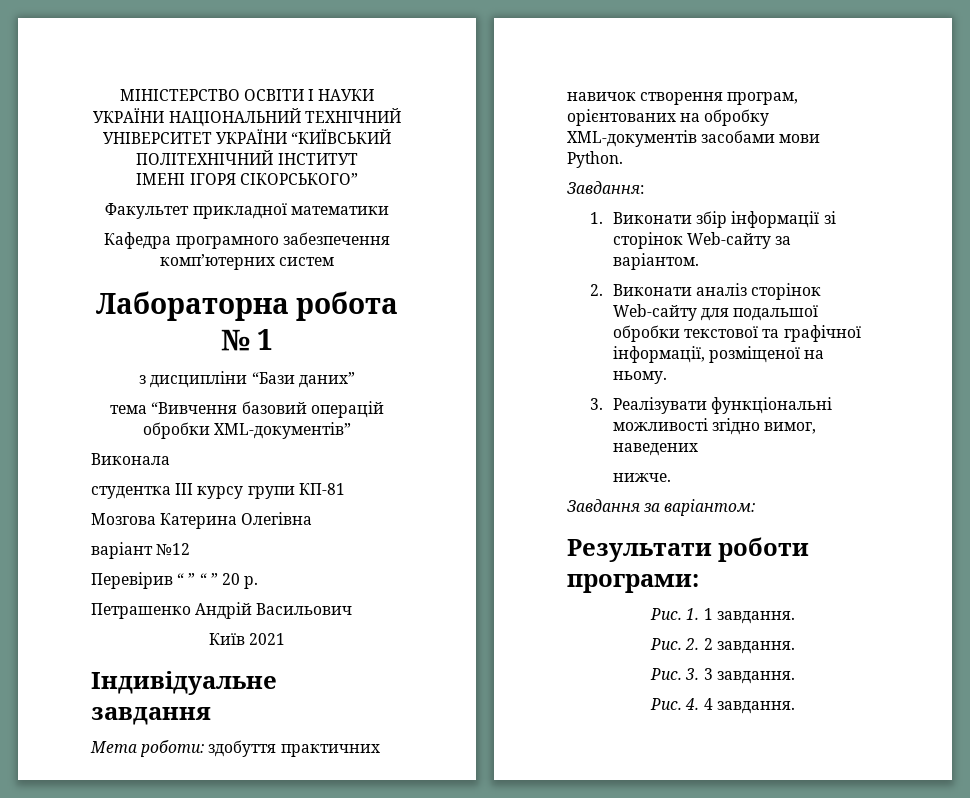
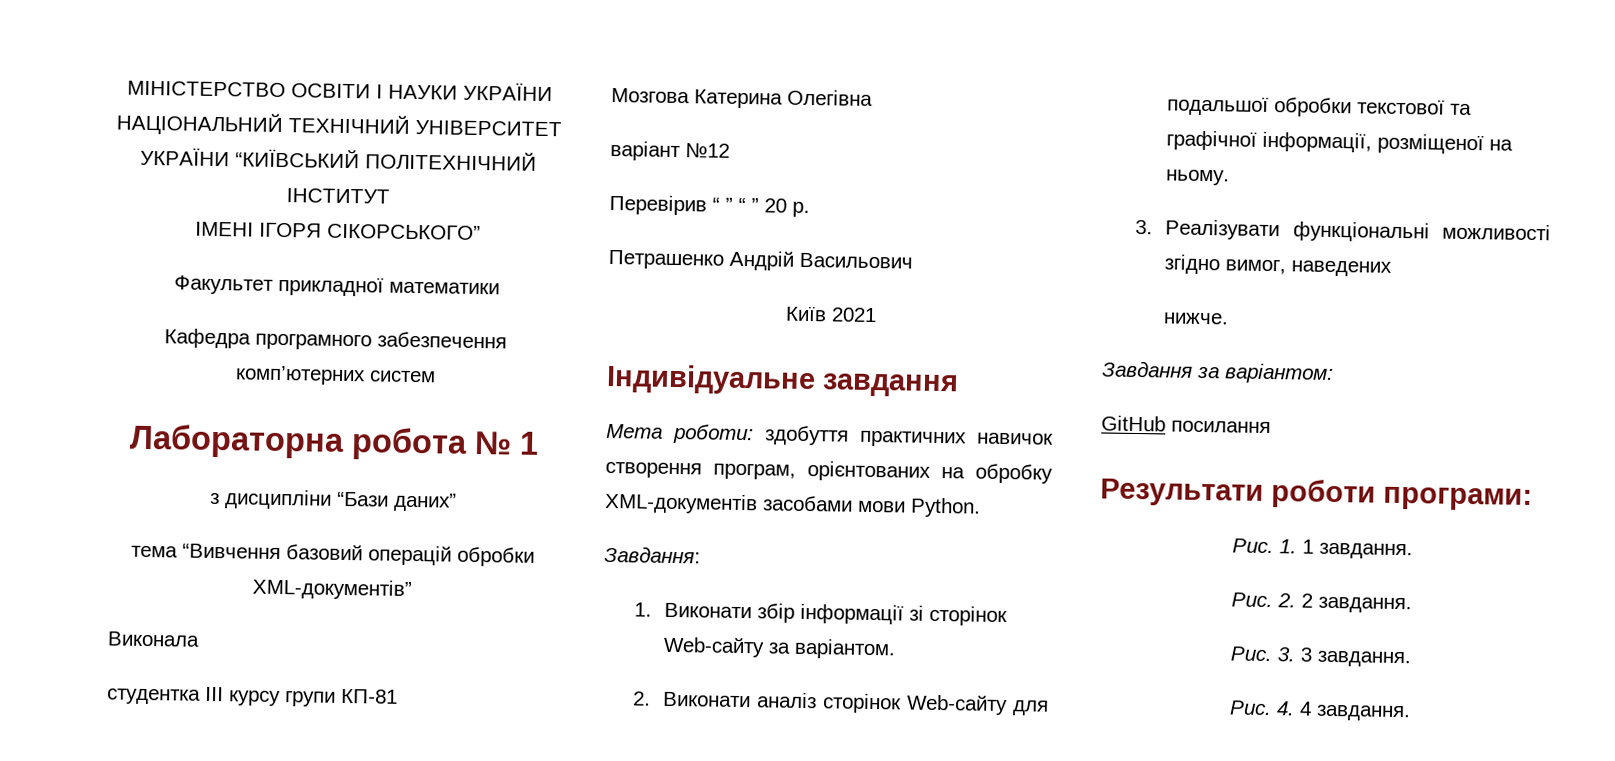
+ GitHub посилання

